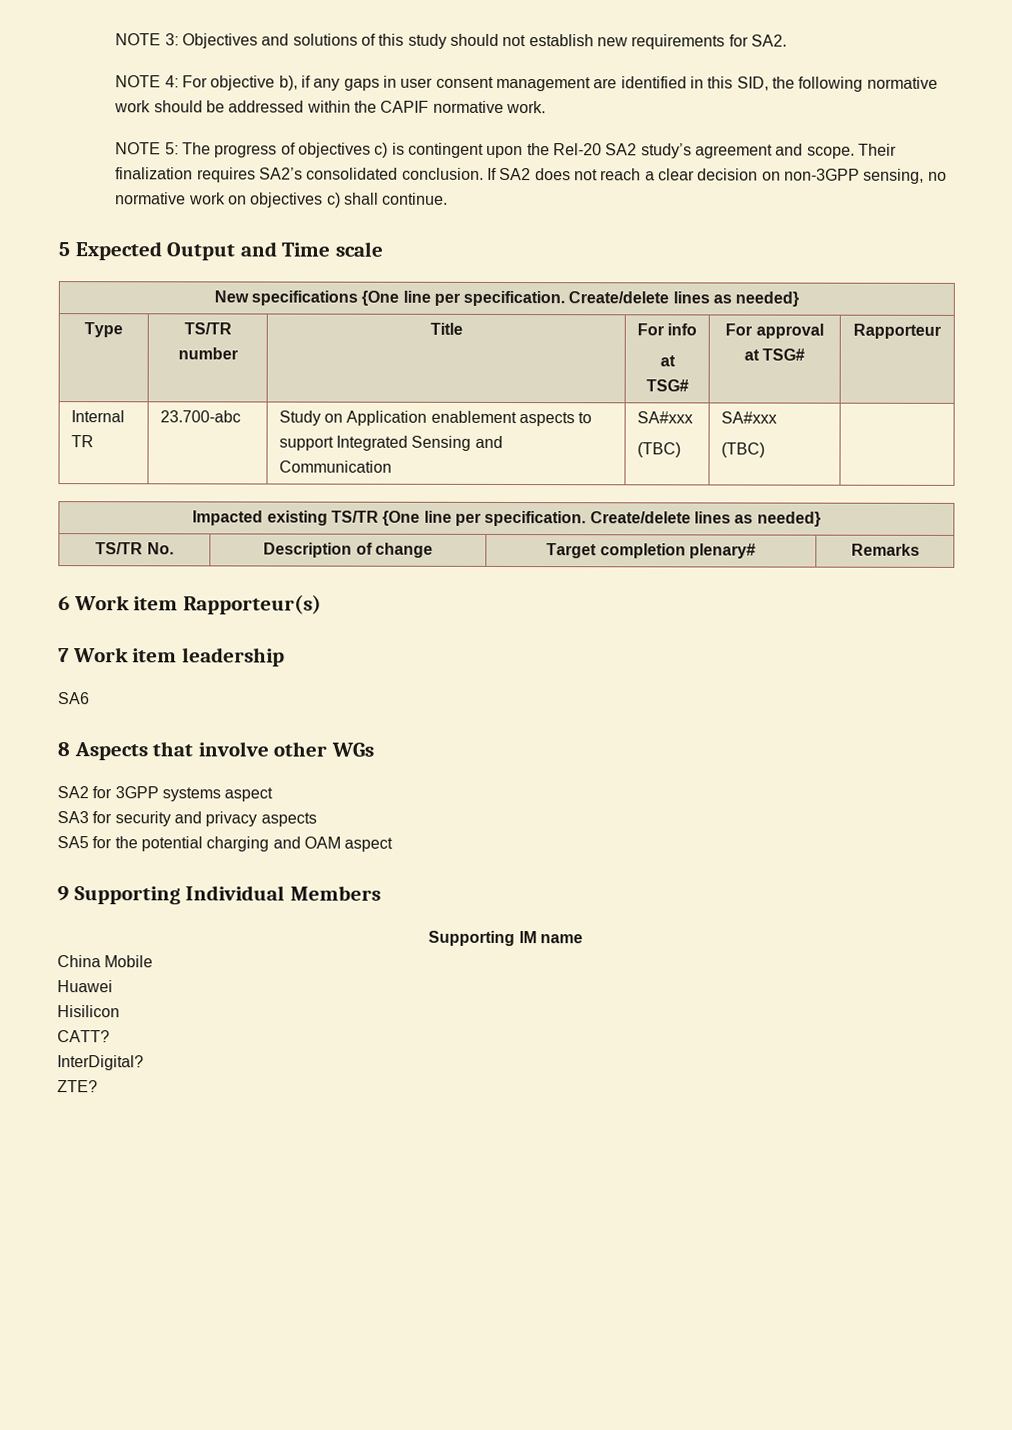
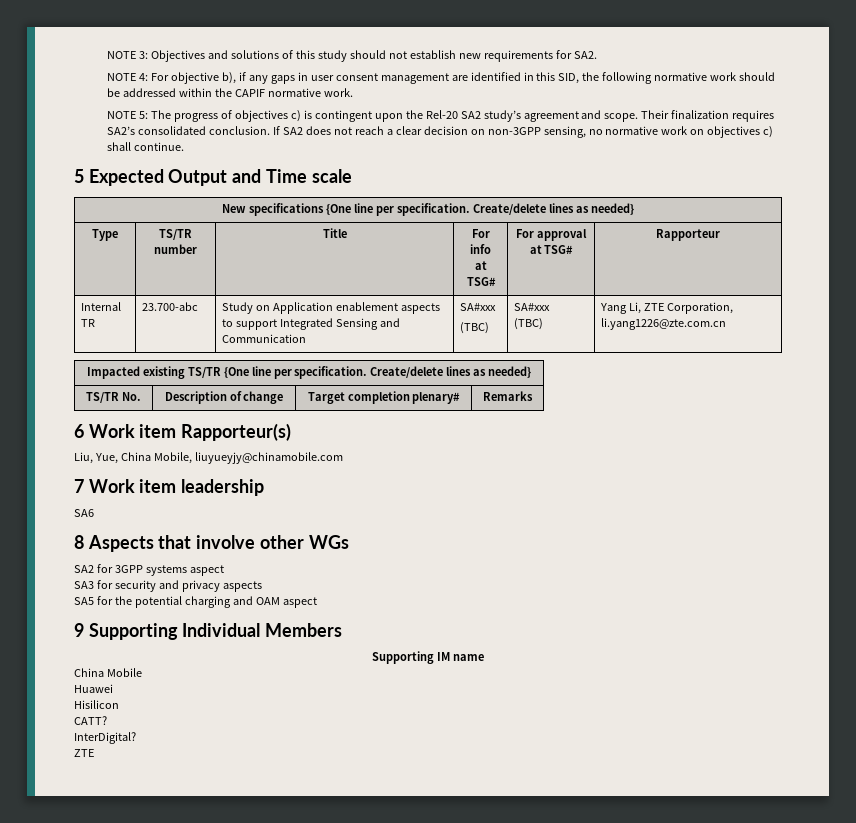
  Internal TR | 23.700-abc | Study on Application enablement aspects to support Integrated Sensing and Communication | SA#xxx
  (TBC) | SA#xxx
- (TBC) |
+ (TBC) | Yang Li, ZTE Corporation, li.yang1226@zte.com.cn
+ Liu, Yue, China Mobile, liuyueyjy@chinamobile.com
  InterDigital?
- ZTE?
+ ZTE

